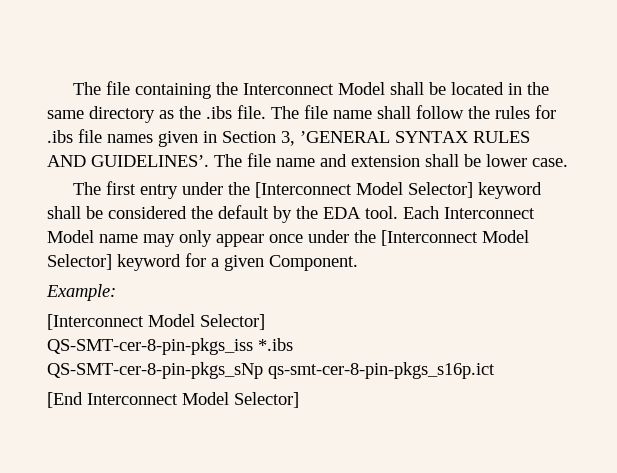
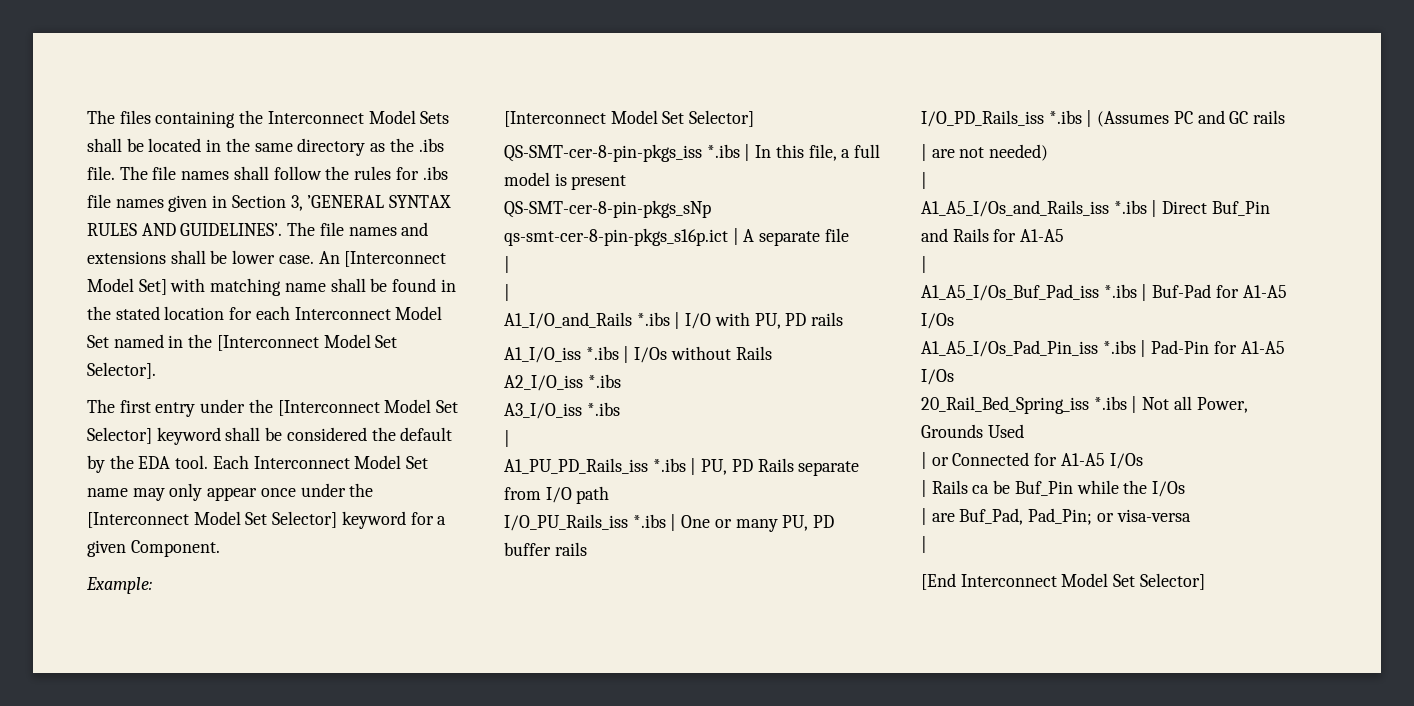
- The file containing the Interconnect Model shall be located in the same directory as the .ibs file.
+ The files containing the Interconnect Model Sets shall be located in the same directory as the .ibs file.
- The file name shall follow the rules for .ibs file names given in Section 3, ’GENERAL SYNTAX RULES AND GUIDELINES’.
+ The file names shall follow the rules for .ibs file names given in Section 3, ’GENERAL SYNTAX RULES AND GUIDELINES’.
- The file name and extension shall be lower case.
+ The file names and extensions shall be lower case. An [Interconnect Model Set] with matching name shall be found in the stated location for each Interconnect Model Set named in the [Interconnect Model Set Selector].
- The first entry under the [Interconnect Model Selector] keyword shall be considered the default by the EDA tool.
+ The first entry under the [Interconnect Model Set Selector] keyword shall be considered the default by the EDA tool.
- Each Interconnect Model name may only appear once under the [Interconnect Model Selector] keyword for a given Component.
+ Each Interconnect Model Set name may only appear once under the [Interconnect Model Set Selector] keyword for a given Component.
  Example:
- [Interconnect Model Selector]
+ [Interconnect Model Set Selector]
- QS-SMT-cer-8-pin-pkgs_iss *.ibs
- QS-SMT-cer-8-pin-pkgs_sNp qs-smt-cer-8-pin-pkgs_s16p.ict
+ QS-SMT-cer-8-pin-pkgs_iss *.ibs | In this file, a full model is present
+ QS-SMT-cer-8-pin-pkgs_sNp qs-smt-cer-8-pin-pkgs_s16p.ict | A separate file
+ |
+ |
+ A1_I/O_and_Rails *.ibs | I/O with PU, PD rails
+ A1_I/O_iss *.ibs | I/Os without Rails
+ A2_I/O_iss *.ibs
+ A3_I/O_iss *.ibs
+ |
+ A1_PU_PD_Rails_iss *.ibs | PU, PD Rails separate from I/O path
+ I/O_PU_Rails_iss *.ibs | One or many PU, PD buffer rails
+ I/O_PD_Rails_iss *.ibs | (Assumes PC and GC rails
+ | are not needed)
+ |
+ A1_A5_I/Os_and_Rails_iss *.ibs | Direct Buf_Pin and Rails for A1-A5
+ |
+ A1_A5_I/Os_Buf_Pad_iss *.ibs | Buf-Pad for A1-A5 I/Os
+ A1_A5_I/Os_Pad_Pin_iss *.ibs | Pad-Pin for A1-A5 I/Os
+ 20_Rail_Bed_Spring_iss *.ibs | Not all Power, Grounds Used
+ | or Connected for A1-A5 I/Os
+ | Rails ca be Buf_Pin while the I/Os
+ | are Buf_Pad, Pad_Pin; or visa-versa
+ |
- [End Interconnect Model Selector]
+ [End Interconnect Model Set Selector]

